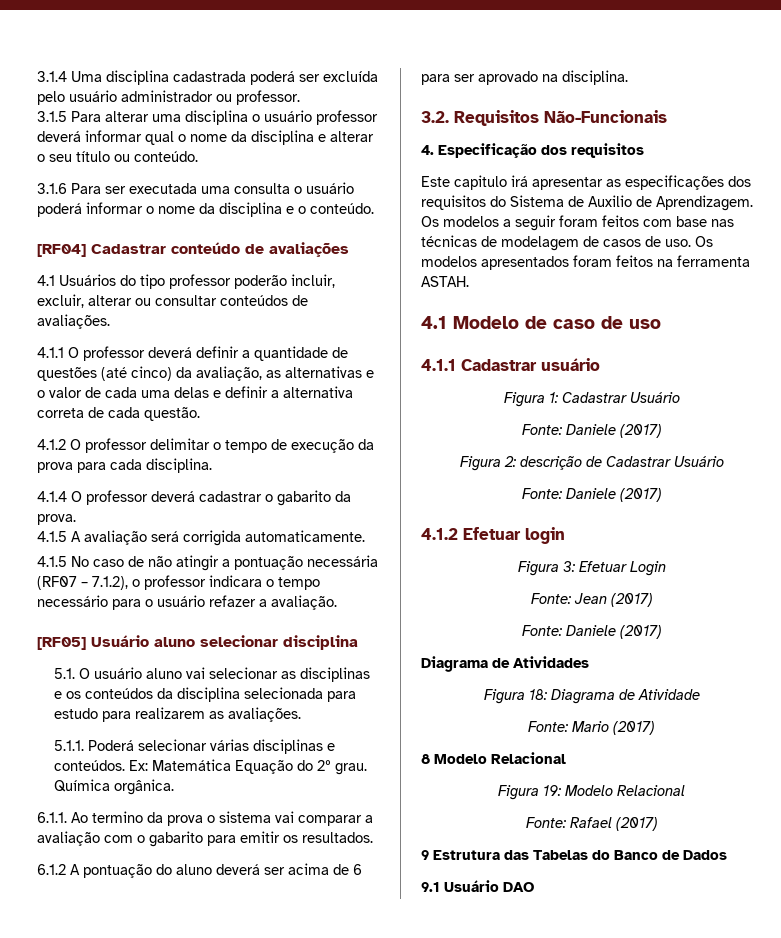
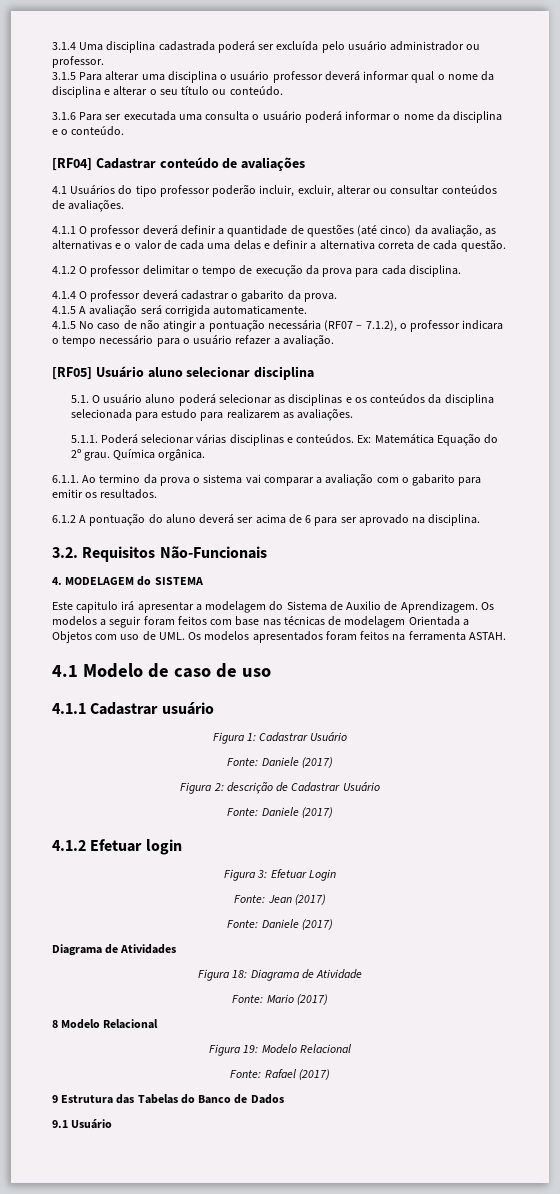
- 5.1. O usuário aluno vai selecionar as disciplinas e os conteúdos da disciplina selecionada para estudo para realizarem as avaliações.
+ 5.1. O usuário aluno poderá selecionar as disciplinas e os conteúdos da disciplina selecionada para estudo para realizarem as avaliações.
- 4. Especificação dos requisitos
+ 4. MODELAGEM do SISTEMA
- Este capitulo irá apresentar as especificações dos requisitos do Sistema de Auxilio de Aprendizagem.
+ Este capitulo irá apresentar a modelagem do Sistema de Auxilio de Aprendizagem.
- Os modelos a seguir foram feitos com base nas técnicas de modelagem de casos de uso. Os modelos apresentados foram feitos na ferramenta ASTAH.
+ Os modelos a seguir foram feitos com base nas técnicas de modelagem Orientada a Objetos com uso de UML. Os modelos apresentados foram feitos na ferramenta ASTAH.
- 9.1 Usuário DAO
+ 9.1 Usuário

